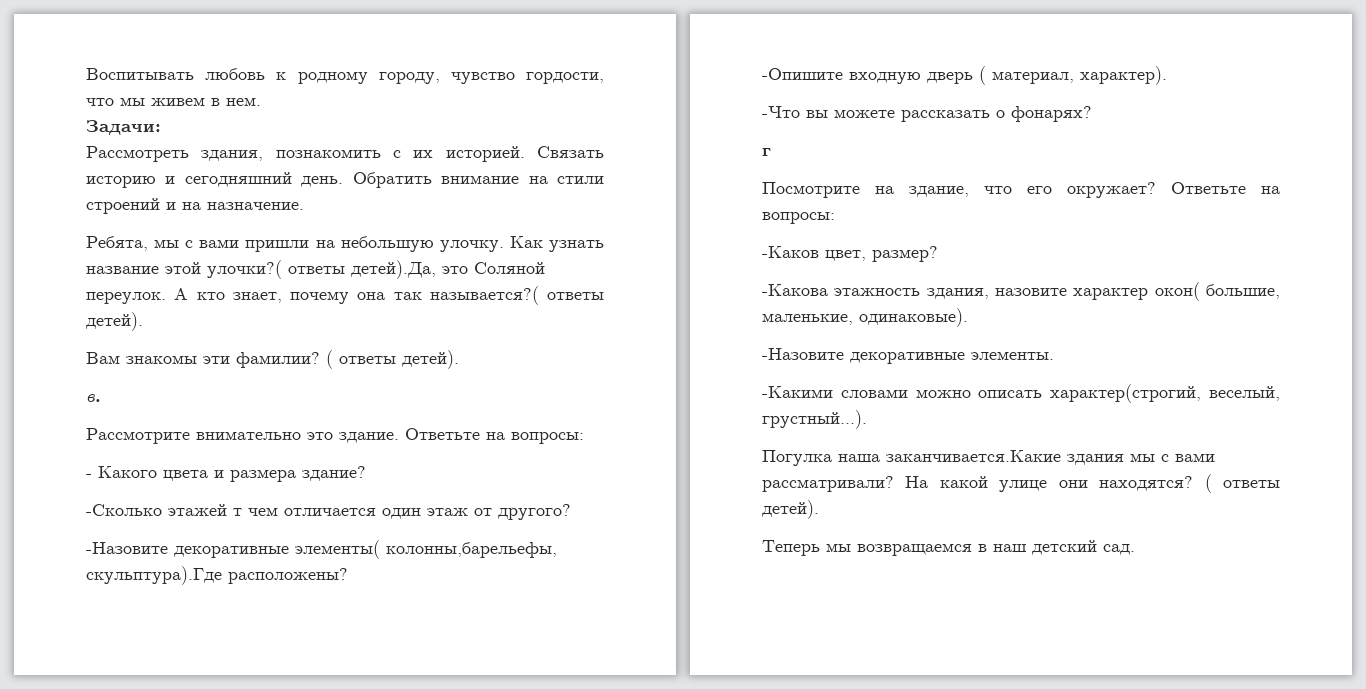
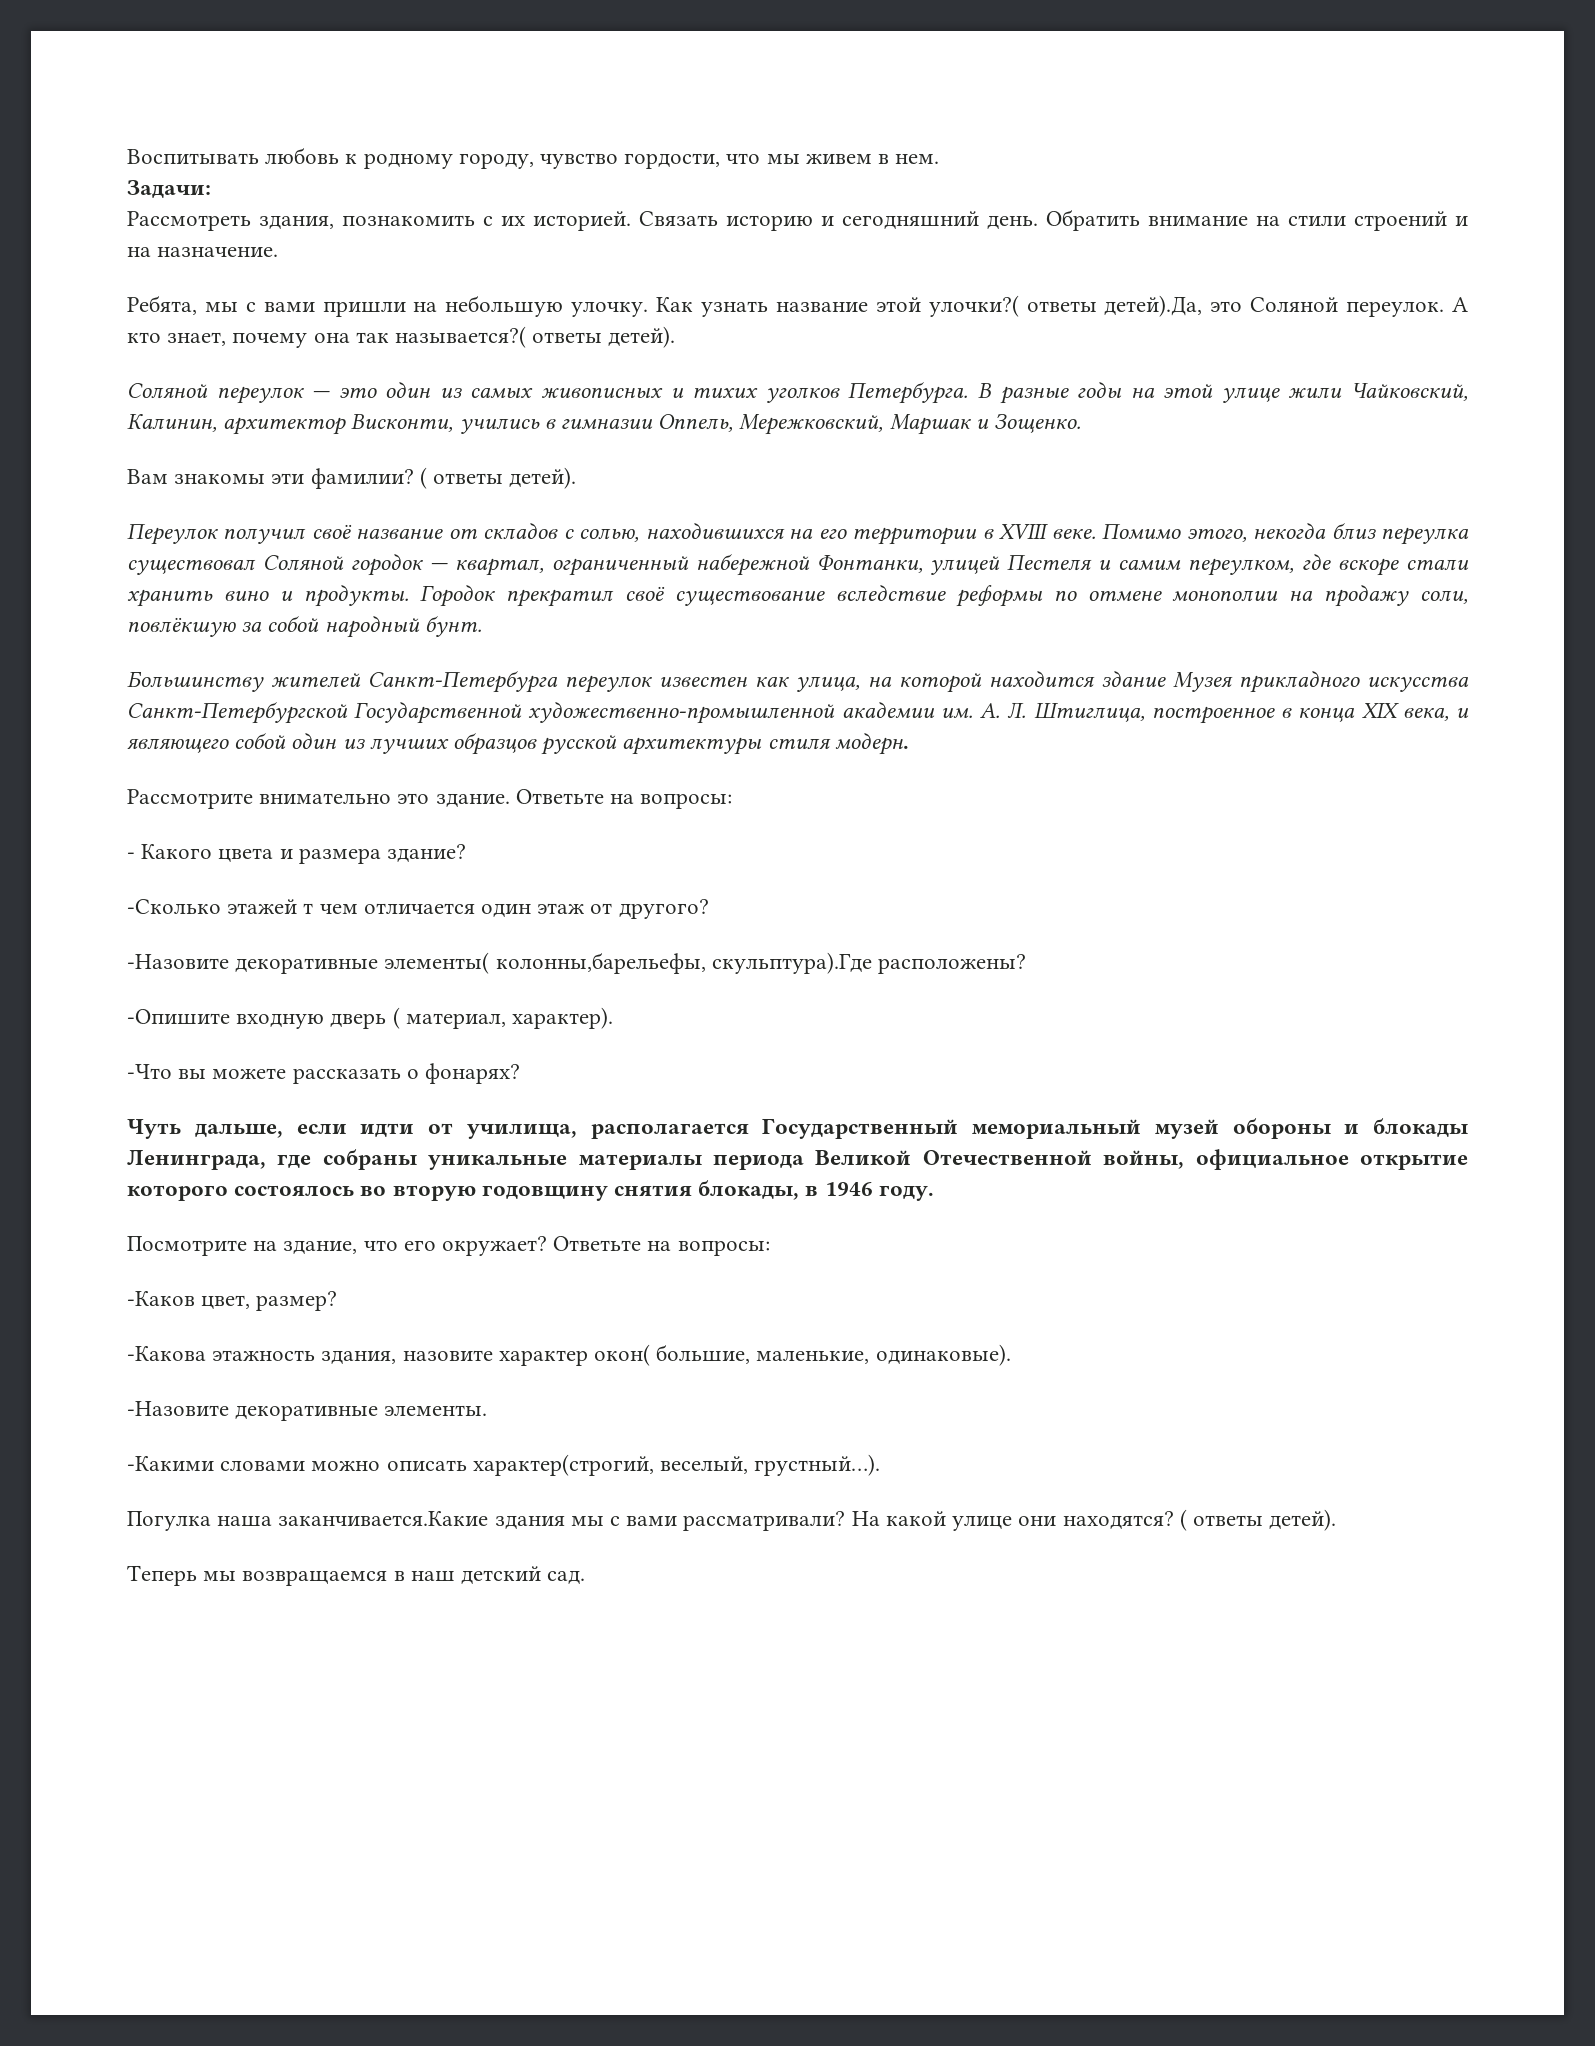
+ Соляной переулок — это один из самых живописных и тихих уголков Петербурга. В разные годы на этой улице жили Чайковский, Калинин, архитектор Висконти, учились в гимназии Оппель, Мережковский, Маршак и Зощенко.
- в.
+ Переулок получил своё название от складов с солью, находившихся на его территории в XVIII веке. Помимо этого, некогда близ переулка существовал Соляной городок — квартал, ограниченный набережной Фонтанки, улицей Пестеля и самим переулком, где вскоре стали хранить вино и продукты. Городок прекратил своё существование вследствие реформы по отмене монополии на продажу соли, повлёкшую за собой народный бунт.
+ Большинству жителей Санкт-Петербурга переулок известен как улица, на которой находится здание Музея прикладного искусства Санкт-Петербургской Государственной художественно-промышленной академии им. А. Л. Штиглица, построенное в конца XIX века, и являющего собой один из лучших образцов русской архитектуры стиля модерн.
- г
+ Чуть дальше, если идти от училища, располагается Государственный мемориальный музей обороны и блокады Ленинграда, где собраны уникальные материалы периода Великой Отечественной войны, официaльное откpытие которого состоялось во вторую годовщину снятия блокады, в 1946 году.

